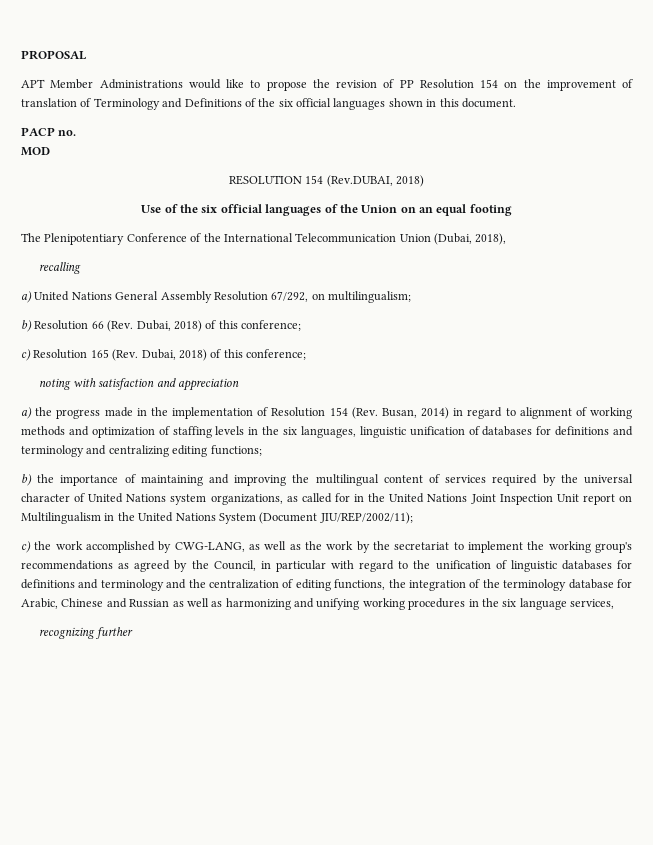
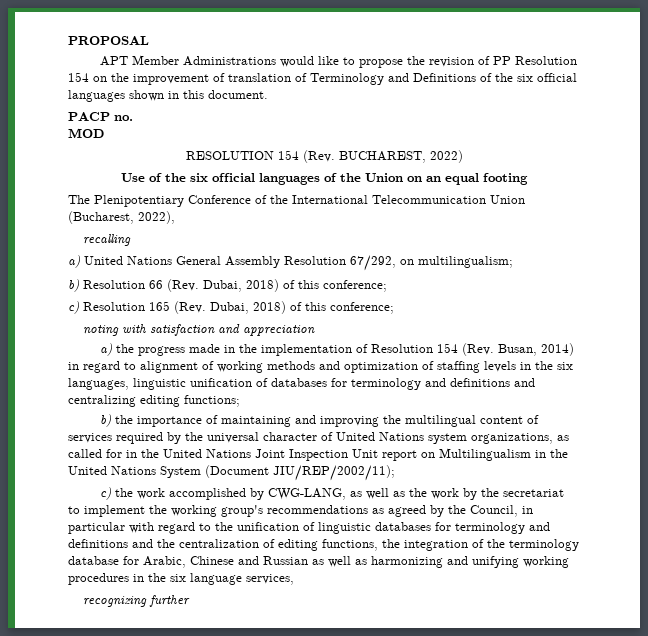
- RESOLUTION 154 (Rev.DUBAI, 2018)
+ RESOLUTION 154 (Rev. BUCHAREST, 2022)
- The Plenipotentiary Conference of the International Telecommunication Union (Dubai, 2018),
+ The Plenipotentiary Conference of the International Telecommunication Union (Bucharest, 2022),
- a) the progress made in the implementation of Resolution 154 (Rev. Busan, 2014) in regard to alignment of working methods and optimization of staffing levels in the six languages, linguistic unification of databases for definitions and terminology and centralizing editing functions;
+ a) the progress made in the implementation of Resolution 154 (Rev. Busan, 2014) in regard to alignment of working methods and optimization of staffing levels in the six languages, linguistic unification of databases for terminology and definitions and centralizing editing functions;
- c) the work accomplished by CWG-LANG, as well as the work by the secretariat to implement the working group's recommendations as agreed by the Council, in particular with regard to the unification of linguistic databases for definitions and terminology and the centralization of editing functions, the integration of the terminology database for Arabic, Chinese and Russian as well as harmonizing and unifying working procedures in the six language services,
+ c) the work accomplished by CWG-LANG, as well as the work by the secretariat to implement the working group's recommendations as agreed by the Council, in particular with regard to the unification of linguistic databases for terminology and definitions and the centralization of editing functions, the integration of the terminology database for Arabic, Chinese and Russian as well as harmonizing and unifying working procedures in the six language services,

